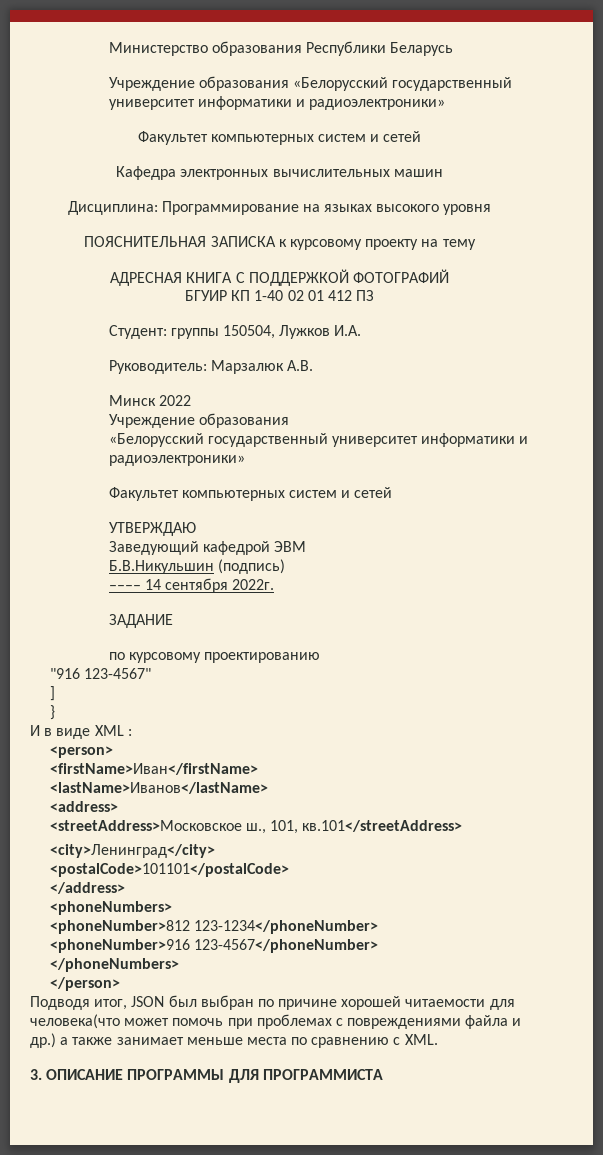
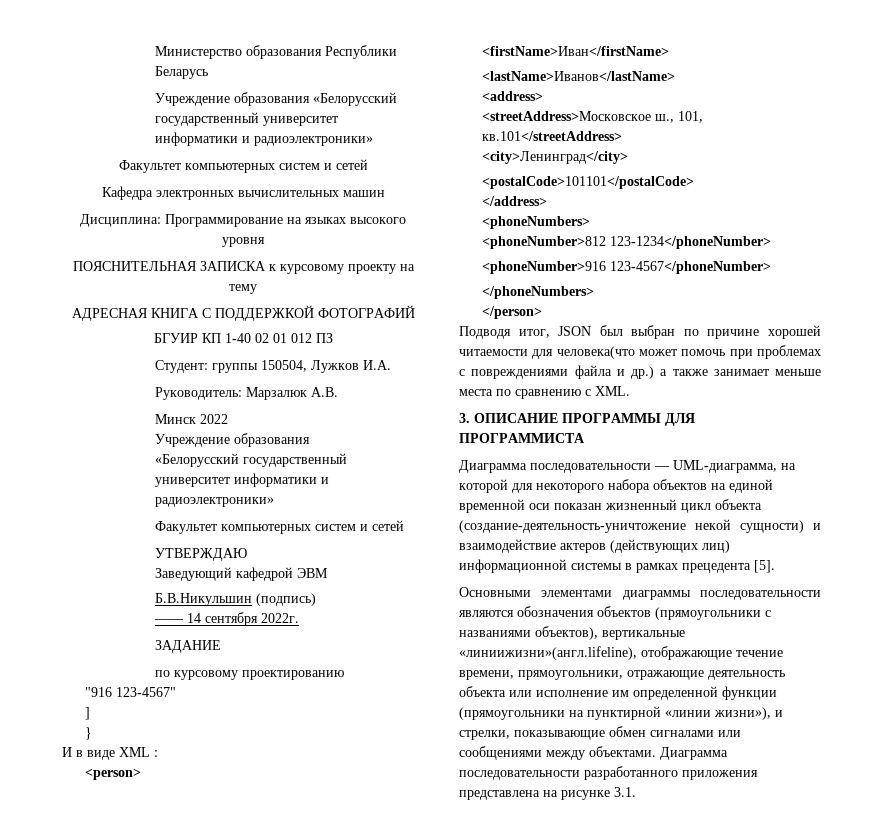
- БГУИР КП 1-40 02 01 412 ПЗ
+ БГУИР КП 1-40 02 01 012 ПЗ
+ Диаграмма последовательности — UML-диаграмма, на которой для некоторого набора объектов на единой временной оси показан жизненный цикл объекта (создание-деятельность-уничтожение некой сущности) и взаимодействие актеров (действующих лиц) информационной системы в рамках прецедента [5].
+ Основными элементами диаграммы последовательности являются обозначения объектов (прямоугольники с названиями объектов), вертикальные «линиижизни»(англ.lifeline), отображающие течение времени, прямоугольники, отражающие деятельность объекта или исполнение им определенной функции (прямоугольники на пунктирной «линии жизни»), и стрелки, показывающие обмен сигналами или сообщениями между объектами. Диаграмма последовательности разработанного приложения представлена на рисунке 3.1.

